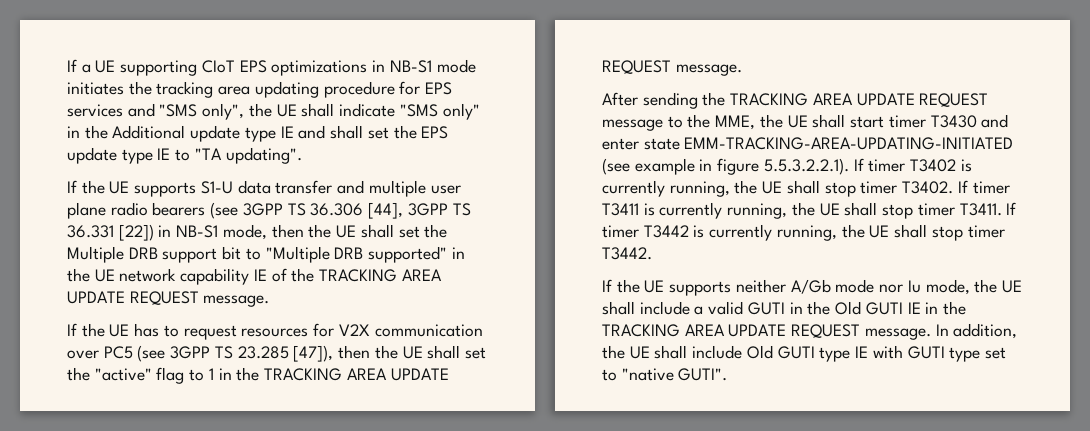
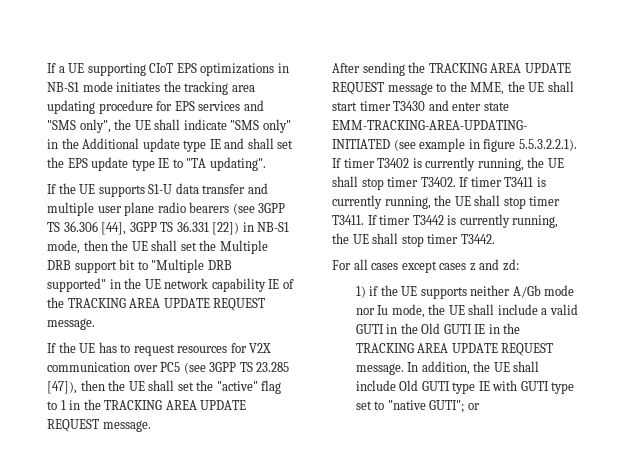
- If the UE supports neither A/Gb mode nor Iu mode, the UE shall include a valid GUTI in the Old GUTI IE in the TRACKING AREA UPDATE REQUEST message.
+ For all cases except cases z and zd:
+ 1) if the UE supports neither A/Gb mode nor Iu mode, the UE shall include a valid GUTI in the Old GUTI IE in the TRACKING AREA UPDATE REQUEST message.
- In addition, the UE shall include Old GUTI type IE with GUTI type set to "native GUTI".
+ In addition, the UE shall include Old GUTI type IE with GUTI type set to "native GUTI"; or

